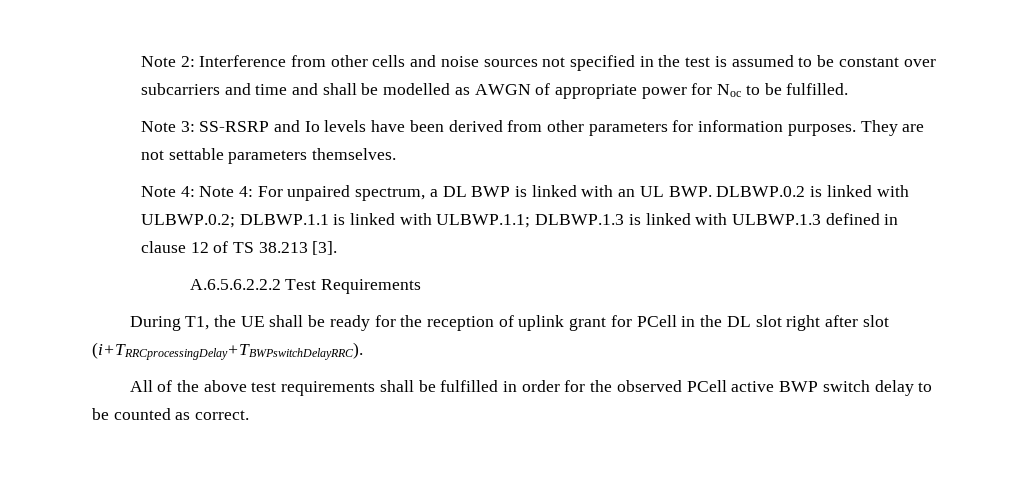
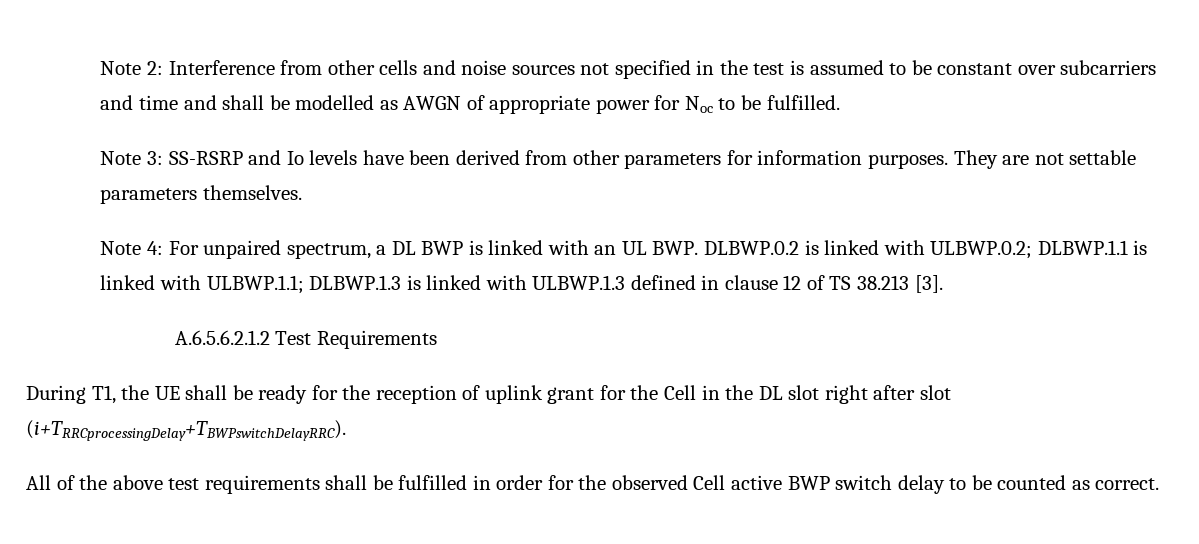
- Note 4: Note 4: For unpaired spectrum, a DL BWP is linked with an UL BWP. DLBWP.0.2 is linked with ULBWP.0.2; DLBWP.1.1 is linked with ULBWP.1.1; DLBWP.1.3 is linked with ULBWP.1.3 defined in clause 12 of TS 38.213 [3].
+ Note 4: For unpaired spectrum, a DL BWP is linked with an UL BWP. DLBWP.0.2 is linked with ULBWP.0.2; DLBWP.1.1 is linked with ULBWP.1.1; DLBWP.1.3 is linked with ULBWP.1.3 defined in clause 12 of TS 38.213 [3].
- A.6.5.6.2.2.2 Test Requirements
+ A.6.5.6.2.1.2 Test Requirements
- During T1, the UE shall be ready for the reception of uplink grant for PCell in the DL slot right after slot (i+TRRCprocessingDelay+TBWPswitchDelayRRC).
+ During T1, the UE shall be ready for the reception of uplink grant for the Cell in the DL slot right after slot (i+TRRCprocessingDelay+TBWPswitchDelayRRC).
- All of the above test requirements shall be fulfilled in order for the observed PCell active BWP switch delay to be counted as correct.
+ All of the above test requirements shall be fulfilled in order for the observed Cell active BWP switch delay to be counted as correct.

